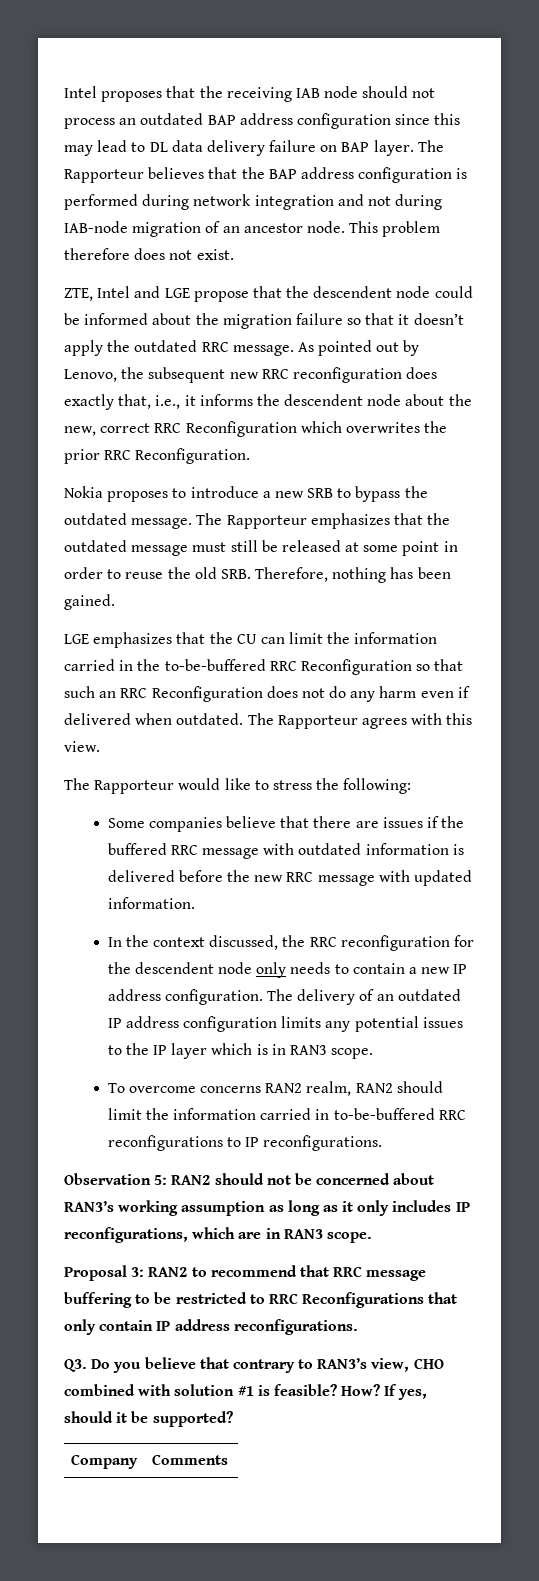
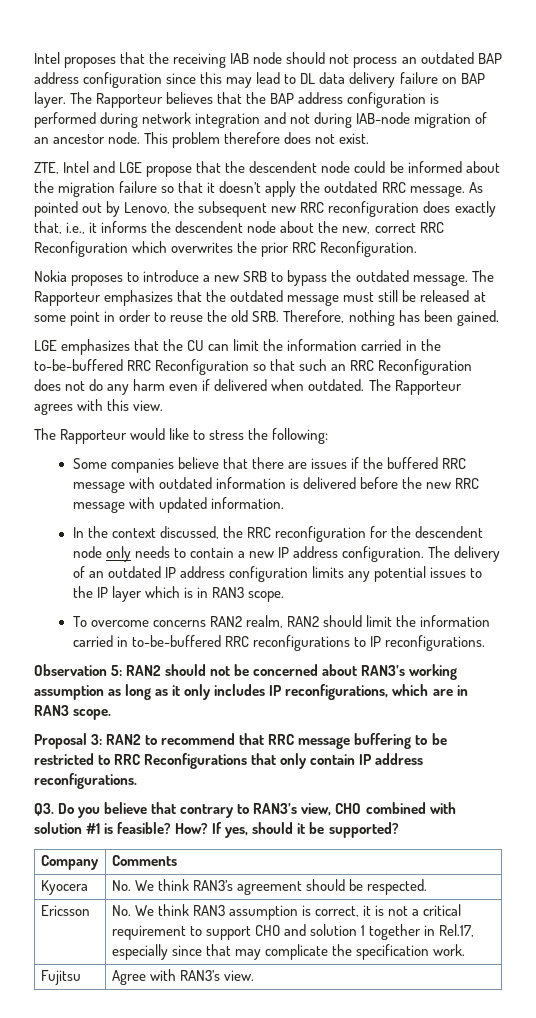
+ Kyocera | No. We think RAN3’s agreement should be respected.
+ Ericsson | No. We think RAN3 assumption is correct, it is not a critical requirement to support CHO and solution 1 together in Rel.17, especially since that may complicate the specification work.
+ Fujitsu | Agree with RAN3’s view.

